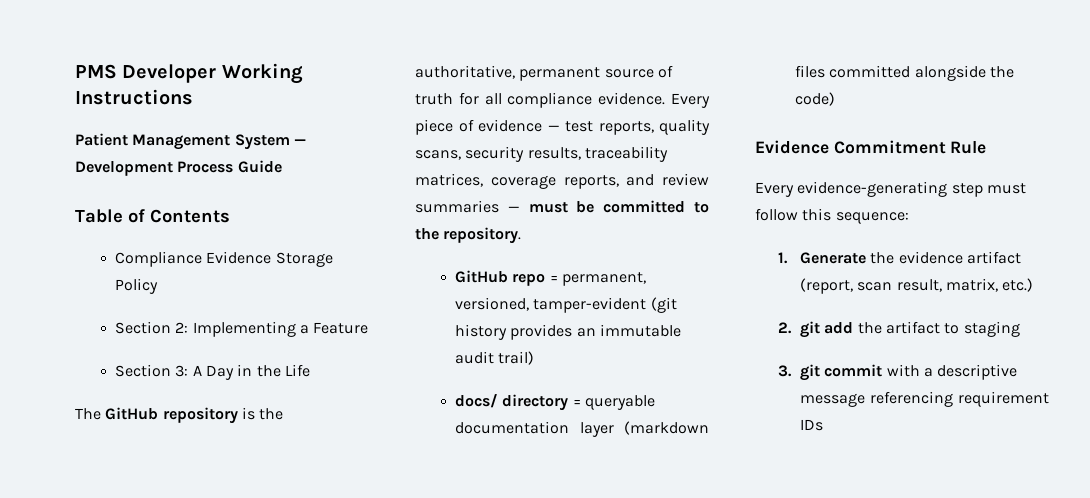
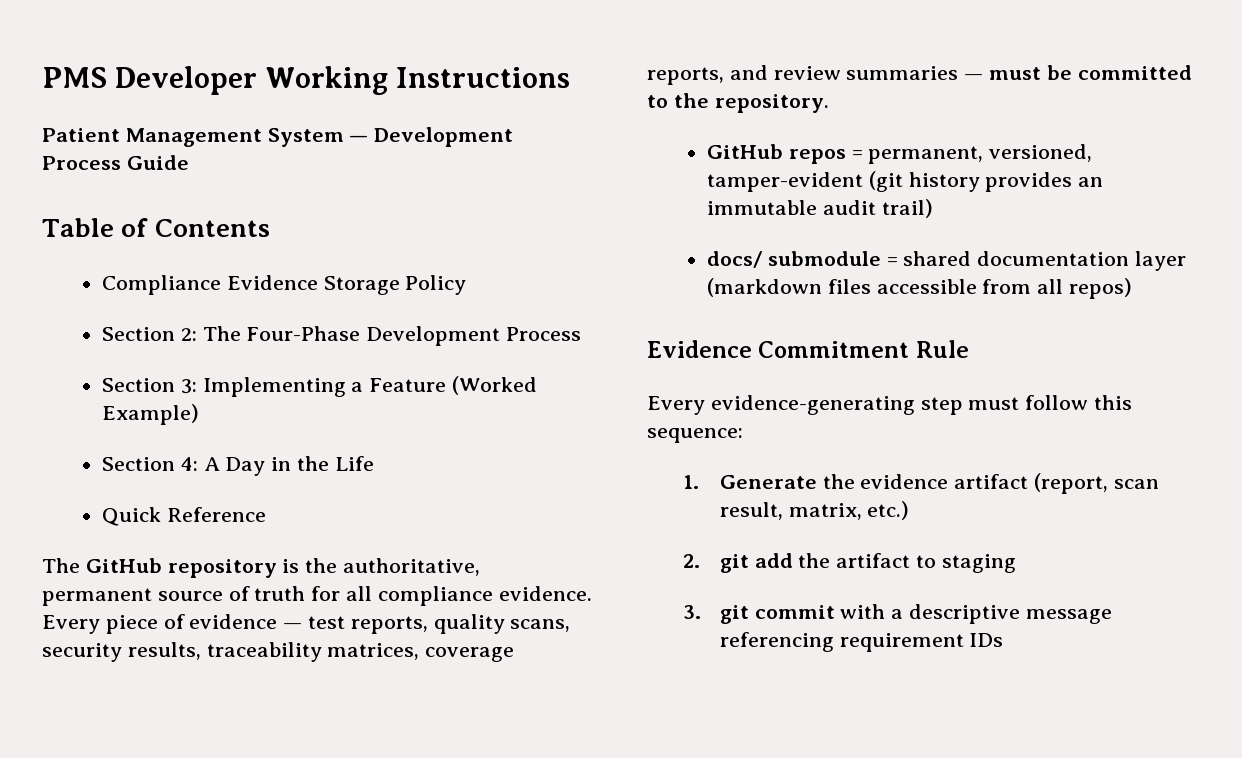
- Section 2: Implementing a Feature
- Section 3: A Day in the Life
+ Section 2: The Four-Phase Development Process
+ Section 3: Implementing a Feature (Worked Example)
+ Section 4: A Day in the Life
+ Quick Reference
- GitHub repo = permanent, versioned, tamper-evident (git history provides an immutable audit trail)
+ GitHub repos = permanent, versioned, tamper-evident (git history provides an immutable audit trail)
- docs/ directory = queryable documentation layer (markdown files committed alongside the code)
+ docs/ submodule = shared documentation layer (markdown files accessible from all repos)

